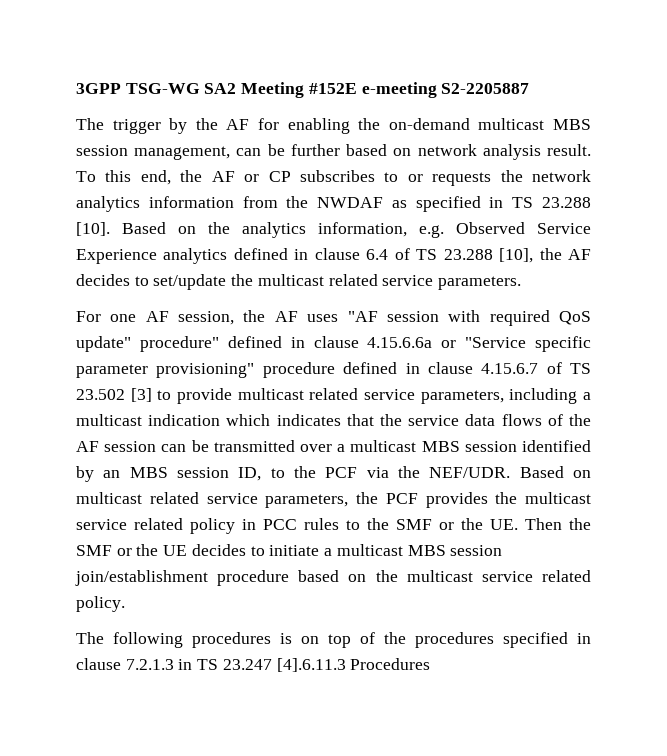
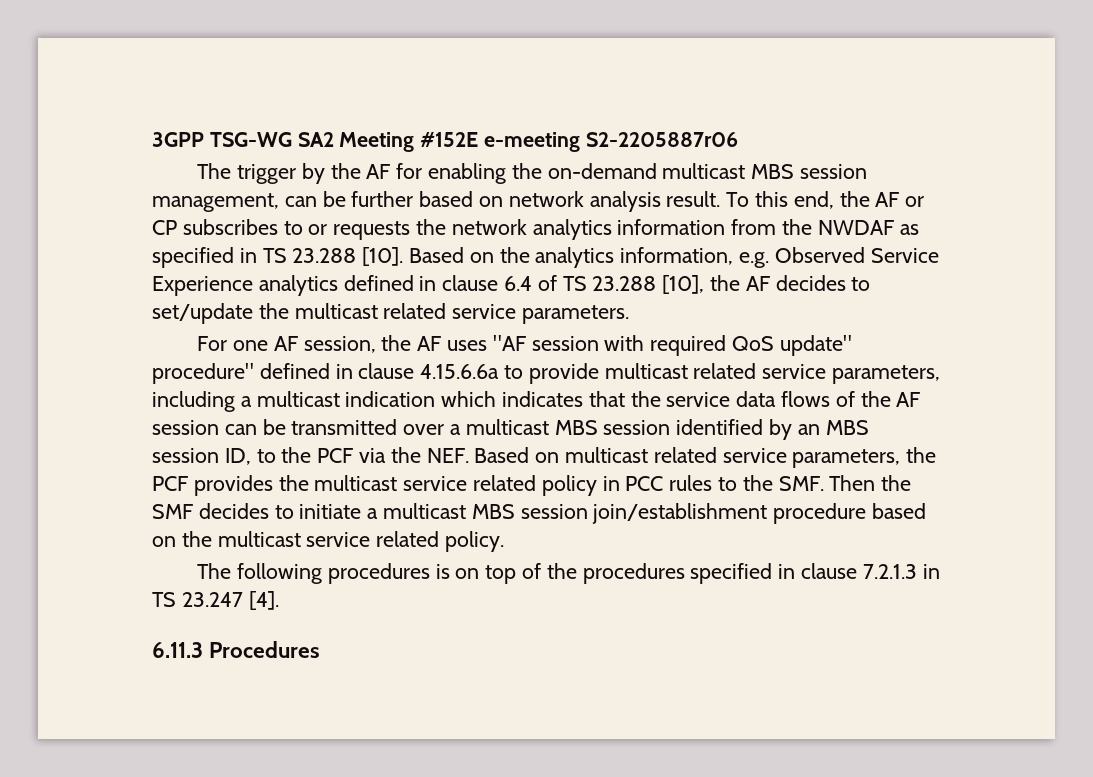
- 3GPP TSG-WG SA2 Meeting #152E e-meeting S2-2205887
+ 3GPP TSG-WG SA2 Meeting #152E e-meeting S2-2205887r06
- For one AF session, the AF uses "AF session with required QoS update" procedure" defined in clause 4.15.6.6a or "Service specific parameter provisioning" procedure defined in clause 4.15.6.7 of TS 23.502 [3] to provide multicast related service parameters, including a multicast indication which indicates that the service data flows of the AF session can be transmitted over a multicast MBS session identified by an MBS session ID, to the PCF via the NEF/UDR. Based on multicast related service parameters, the PCF provides the multicast service related policy in PCC rules to the SMF or the UE. Then the SMF or the UE decides to initiate a multicast MBS session join/establishment procedure based on the multicast service related policy.
+ For one AF session, the AF uses "AF session with required QoS update" procedure" defined in clause 4.15.6.6a to provide multicast related service parameters, including a multicast indication which indicates that the service data flows of the AF session can be transmitted over a multicast MBS session identified by an MBS session ID, to the PCF via the NEF. Based on multicast related service parameters, the PCF provides the multicast service related policy in PCC rules to the SMF. Then the SMF decides to initiate a multicast MBS session join/establishment procedure based on the multicast service related policy.
- The following procedures is on top of the procedures specified in clause 7.2.1.3 in TS 23.247 [4].6.11.3 Procedures
+ The following procedures is on top of the procedures specified in clause 7.2.1.3 in TS 23.247 [4].
+ 6.11.3 Procedures

